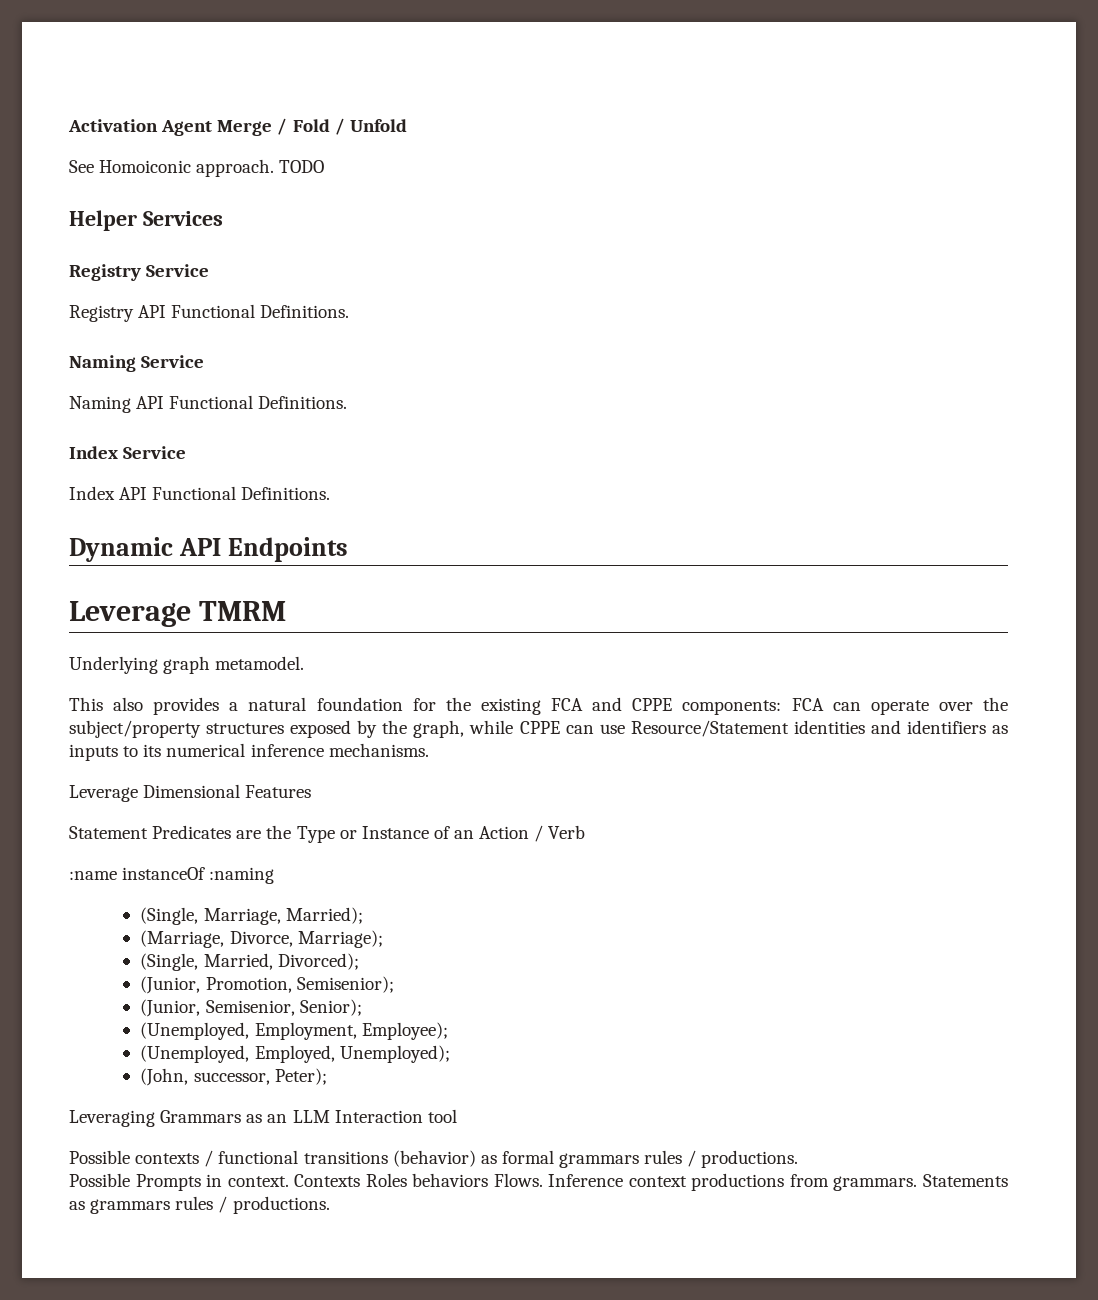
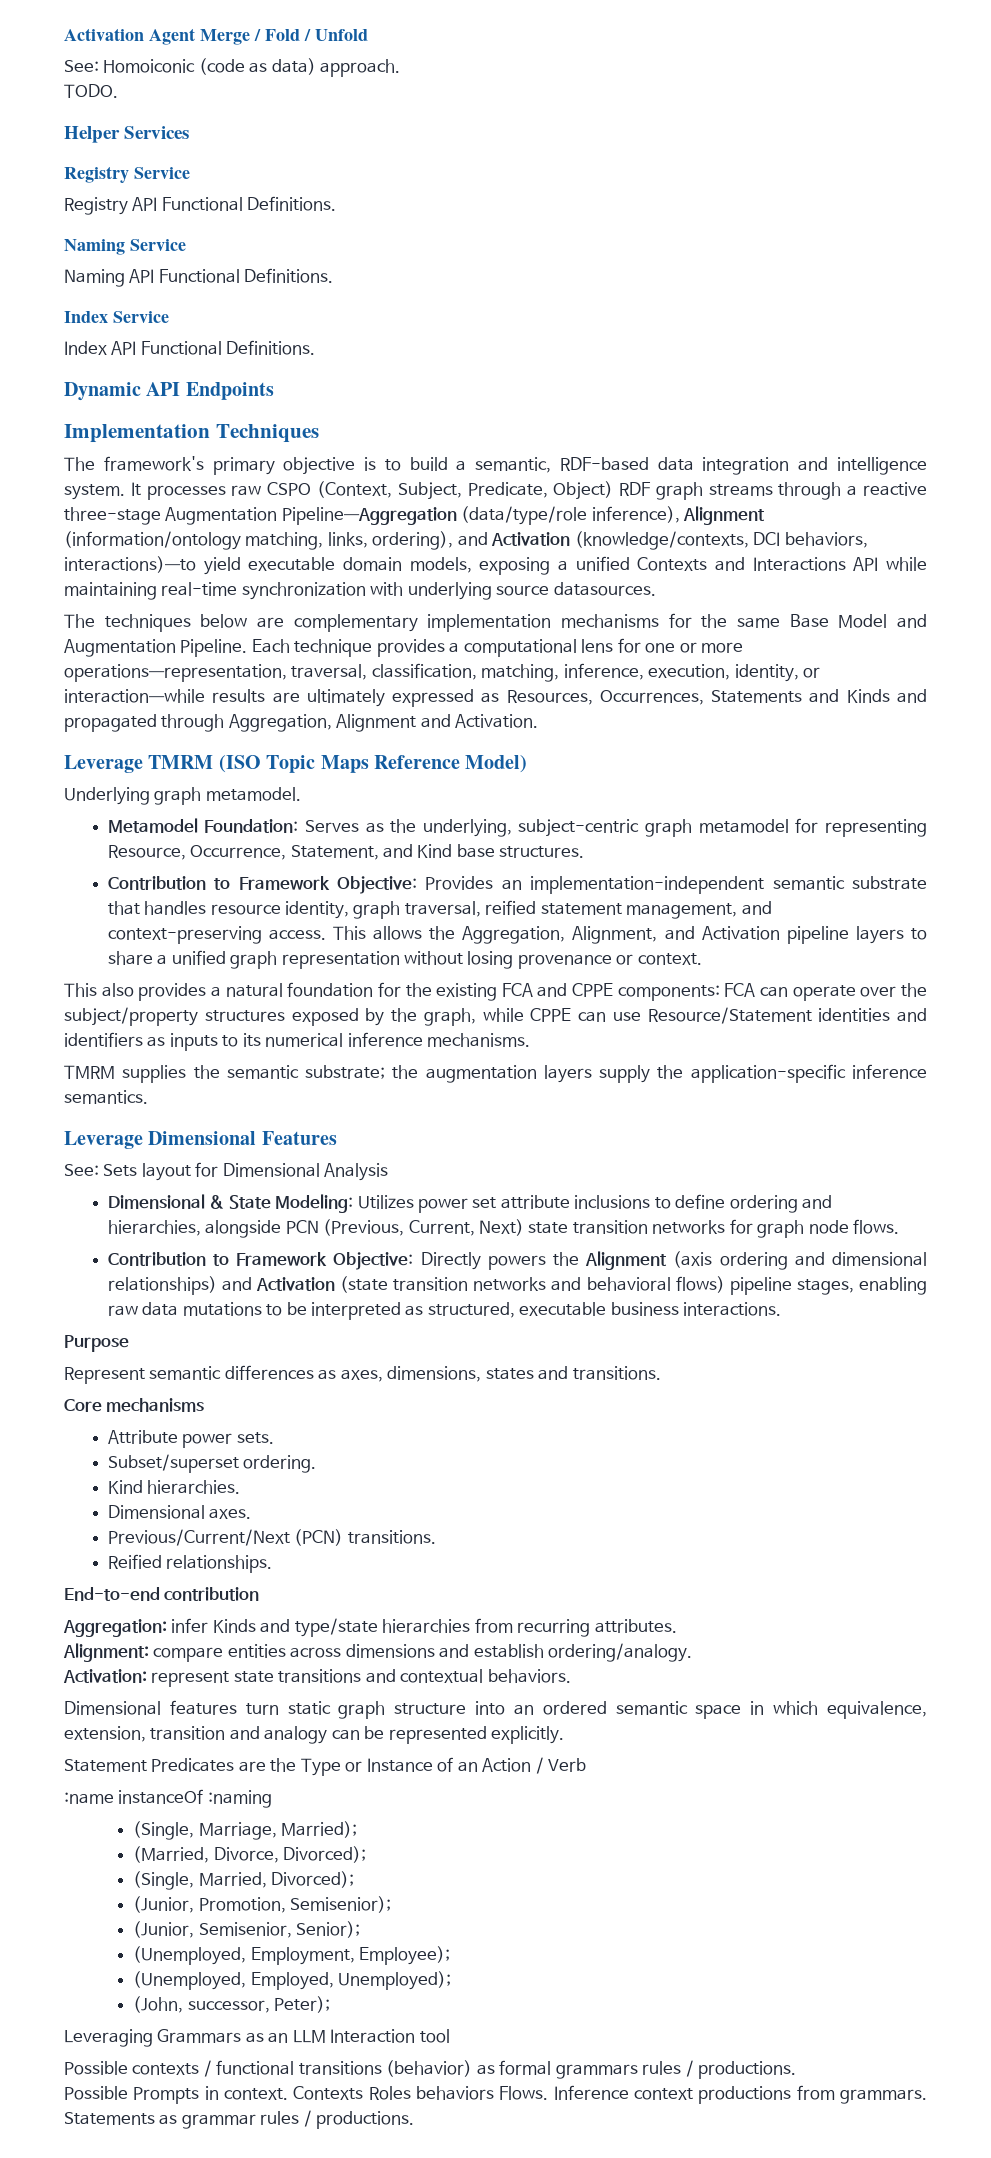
- See Homoiconic approach. TODO
+ See: Homoiconic (code as data) approach.
+ TODO.
- Leverage TMRM
+ Implementation Techniques
+ The framework's primary objective is to build a semantic, RDF-based data integration and intelligence system. It processes raw CSPO (Context, Subject, Predicate, Object) RDF graph streams through a reactive three-stage Augmentation Pipeline—Aggregation (data/type/role inference), Alignment (information/ontology matching, links, ordering), and Activation (knowledge/contexts, DCI behaviors, interactions)—to yield executable domain models, exposing a unified Contexts and Interactions API while maintaining real-time synchronization with underlying source datasources.
+ The techniques below are complementary implementation mechanisms for the same Base Model and Augmentation Pipeline. Each technique provides a computational lens for one or more operations—representation, traversal, classification, matching, inference, execution, identity, or interaction—while results are ultimately expressed as Resources, Occurrences, Statements and Kinds and propagated through Aggregation, Alignment and Activation.
+ Leverage TMRM (ISO Topic Maps Reference Model)
  Underlying graph metamodel.
+ Metamodel Foundation: Serves as the underlying, subject-centric graph metamodel for representing Resource, Occurrence, Statement, and Kind base structures.
+ Contribution to Framework Objective: Provides an implementation-independent semantic substrate that handles resource identity, graph traversal, reified statement management, and context-preserving access. This allows the Aggregation, Alignment, and Activation pipeline layers to share a unified graph representation without losing provenance or context.
+ TMRM supplies the semantic substrate; the augmentation layers supply the application-specific inference semantics.
  Leverage Dimensional Features
+ See: Sets layout for Dimensional Analysis
+ Dimensional & State Modeling: Utilizes power set attribute inclusions to define ordering and hierarchies, alongside PCN (Previous, Current, Next) state transition networks for graph node flows.
+ Contribution to Framework Objective: Directly powers the Alignment (axis ordering and dimensional relationships) and Activation (state transition networks and behavioral flows) pipeline stages, enabling raw data mutations to be interpreted as structured, executable business interactions.
+ Purpose
+ Represent semantic differences as axes, dimensions, states and transitions.
+ Core mechanisms
+ Attribute power sets.
+ Subset/superset ordering.
+ Kind hierarchies.
+ Dimensional axes.
+ Previous/Current/Next (PCN) transitions.
+ Reified relationships.
+ End-to-end contribution
+ Aggregation: infer Kinds and type/state hierarchies from recurring attributes.
+ Alignment: compare entities across dimensions and establish ordering/analogy.
+ Activation: represent state transitions and contextual behaviors.
+ Dimensional features turn static graph structure into an ordered semantic space in which equivalence, extension, transition and analogy can be represented explicitly.
- (Marriage, Divorce, Marriage);
+ (Married, Divorce, Divorced);
- Statements as grammars rules / productions.
+ Statements as grammar rules / productions.

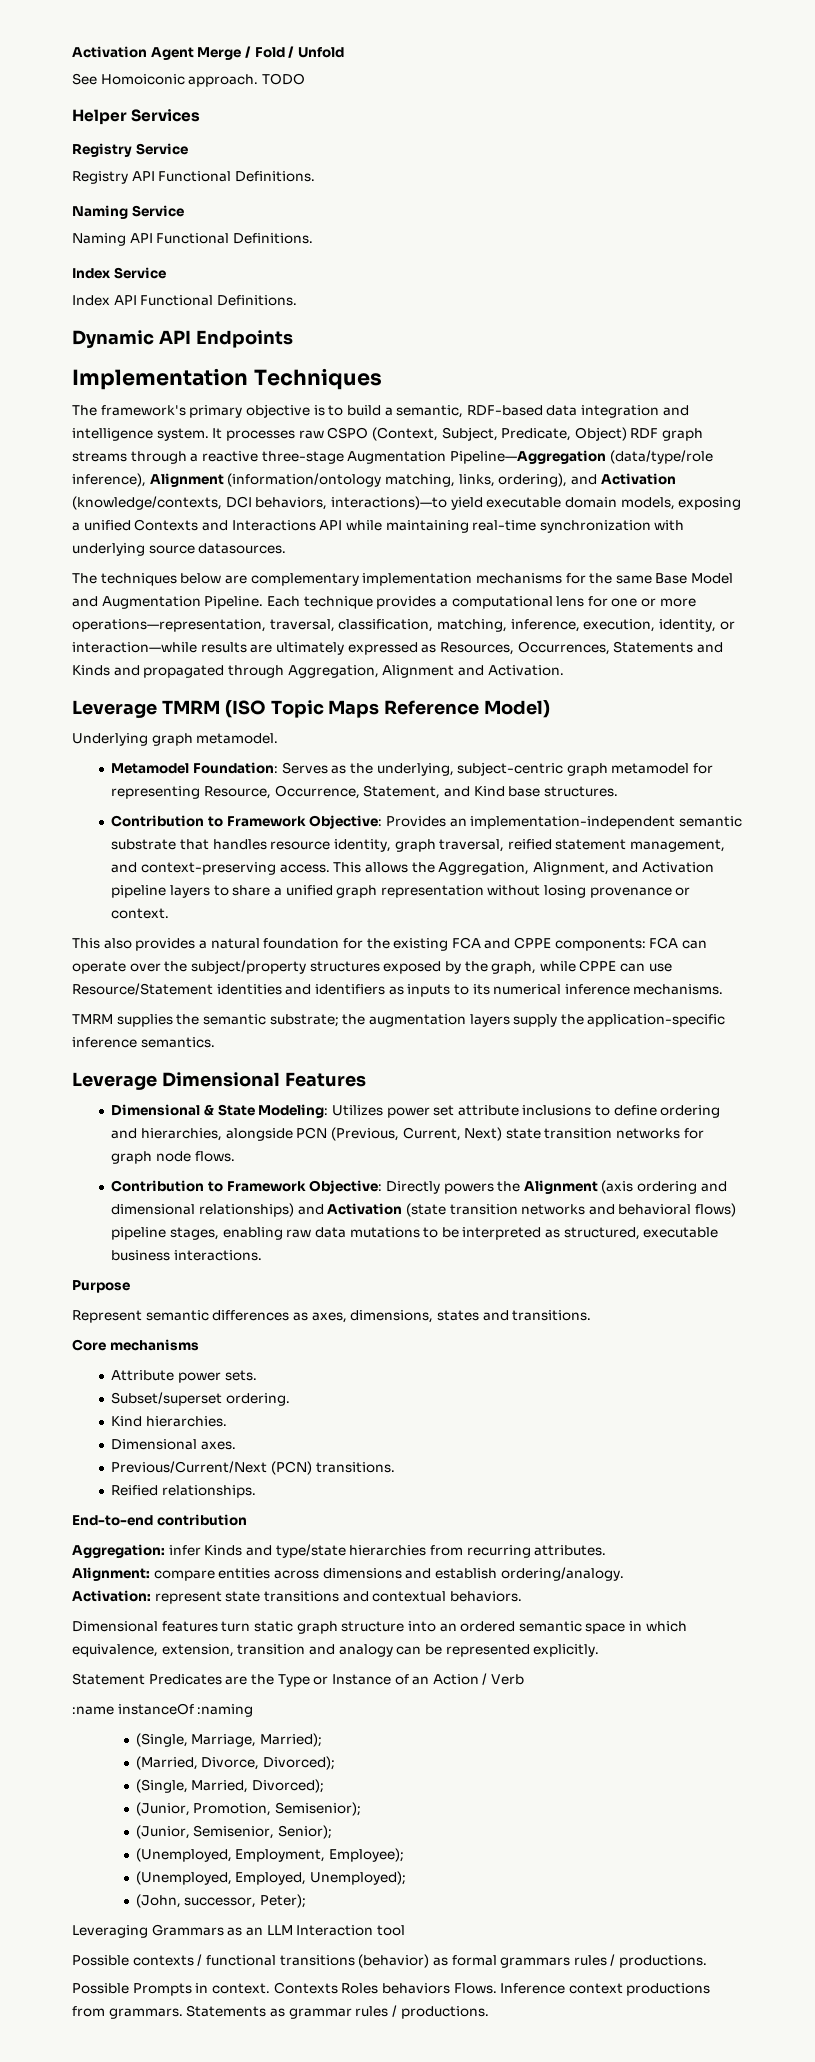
- See: Homoiconic (code as data) approach.
- TODO.
+ See Homoiconic approach. TODO
- See: Sets layout for Dimensional Analysis

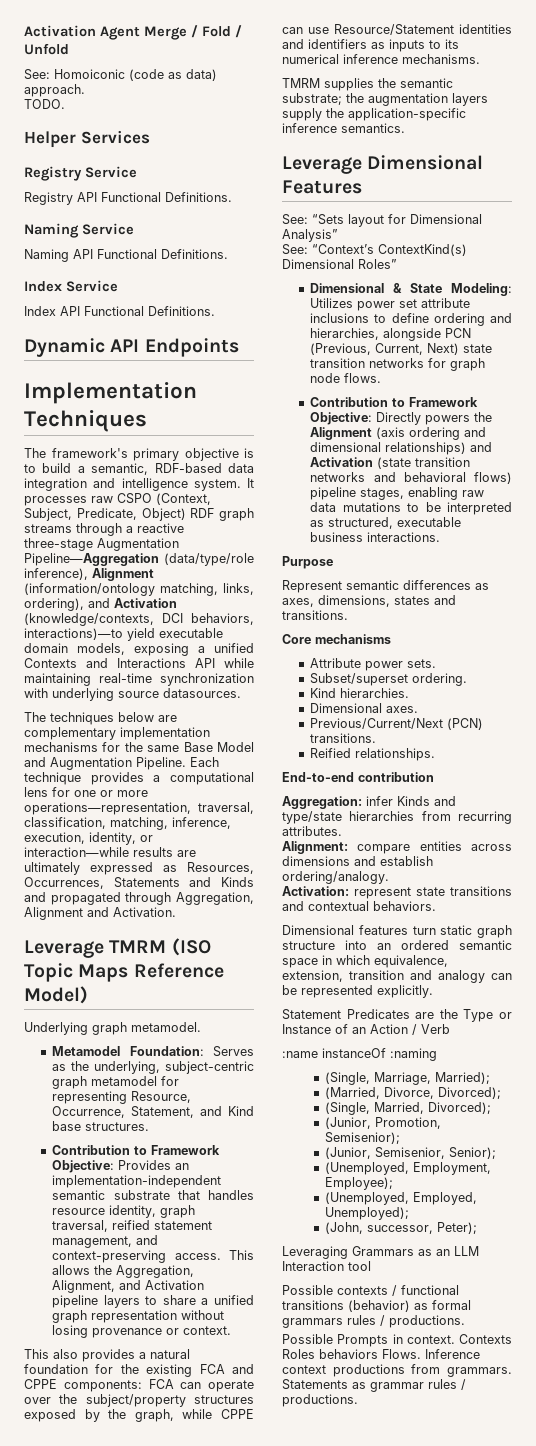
- See Homoiconic approach. TODO
+ See: Homoiconic (code as data) approach.
+ TODO.
+ See: “Sets layout for Dimensional Analysis”
+ See: “Context’s ContextKind(s) Dimensional Roles”

